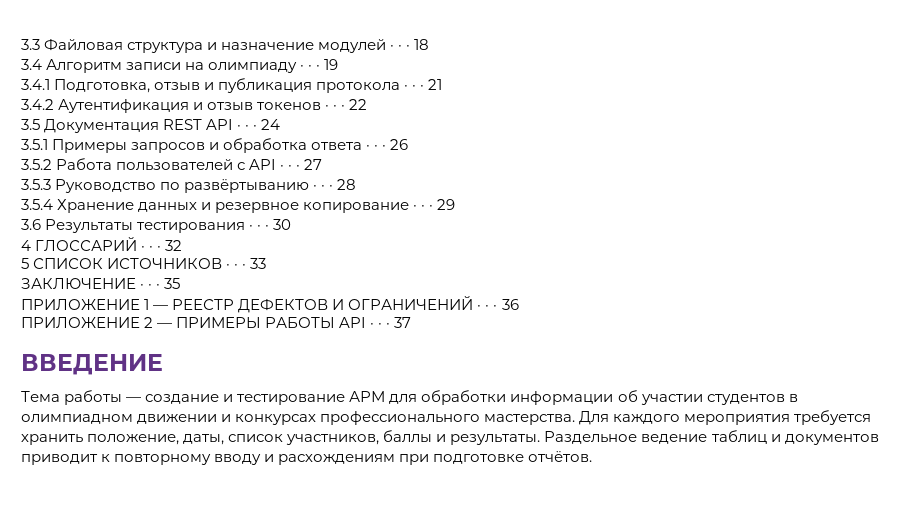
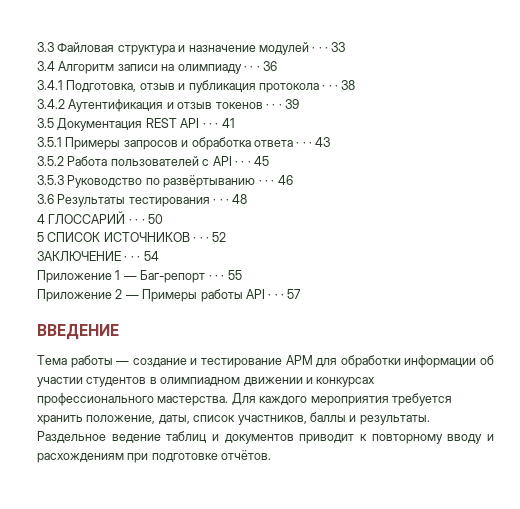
- 3.3 Файловая структура и назначение модулей · · · 18
+ 3.3 Файловая структура и назначение модулей · · · 33
- 3.4 Алгоритм записи на олимпиаду · · · 19
+ 3.4 Алгоритм записи на олимпиаду · · · 36
- 3.4.1 Подготовка, отзыв и публикация протокола · · · 21
+ 3.4.1 Подготовка, отзыв и публикация протокола · · · 38
- 3.4.2 Аутентификация и отзыв токенов · · · 22
+ 3.4.2 Аутентификация и отзыв токенов · · · 39
- 3.5 Документация REST API · · · 24
+ 3.5 Документация REST API · · · 41
- 3.5.1 Примеры запросов и обработка ответа · · · 26
+ 3.5.1 Примеры запросов и обработка ответа · · · 43
- 3.5.2 Работа пользователей с API · · · 27
+ 3.5.2 Работа пользователей с API · · · 45
- 3.5.3 Руководство по развёртыванию · · · 28
- 3.5.4 Хранение данных и резервное копирование · · · 29
+ 3.5.3 Руководство по развёртыванию · · · 46
- 3.6 Результаты тестирования · · · 30
+ 3.6 Результаты тестирования · · · 48
- 4 ГЛОССАРИЙ · · · 32
+ 4 ГЛОССАРИЙ · · · 50
- 5 СПИСОК ИСТОЧНИКОВ · · · 33
+ 5 СПИСОК ИСТОЧНИКОВ · · · 52
- ЗАКЛЮЧЕНИЕ · · · 35
- ПРИЛОЖЕНИЕ 1 — РЕЕСТР ДЕФЕКТОВ И ОГРАНИЧЕНИЙ · · · 36
- ПРИЛОЖЕНИЕ 2 — ПРИМЕРЫ РАБОТЫ API · · · 37
+ ЗАКЛЮЧЕНИЕ · · · 54
+ Приложение 1 — Баг-репорт · · · 55
+ Приложение 2 — Примеры работы API · · · 57

